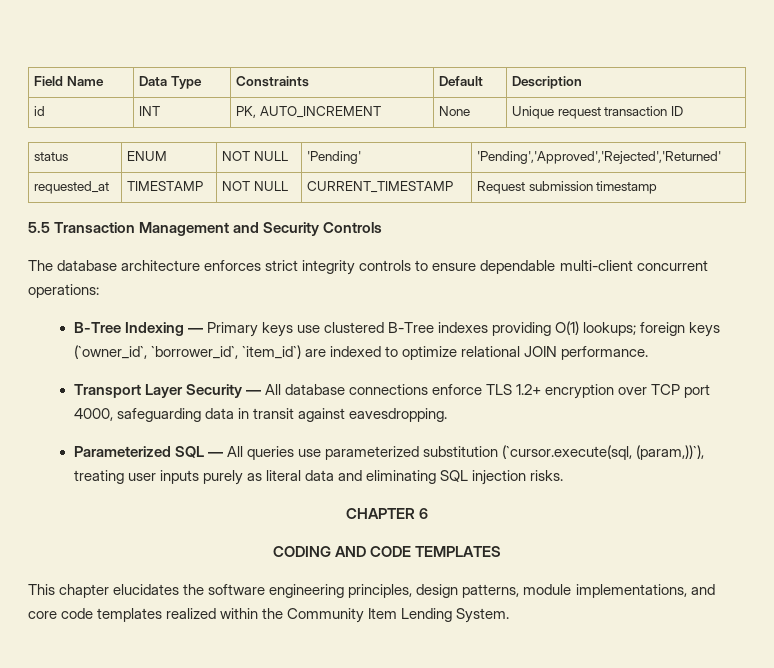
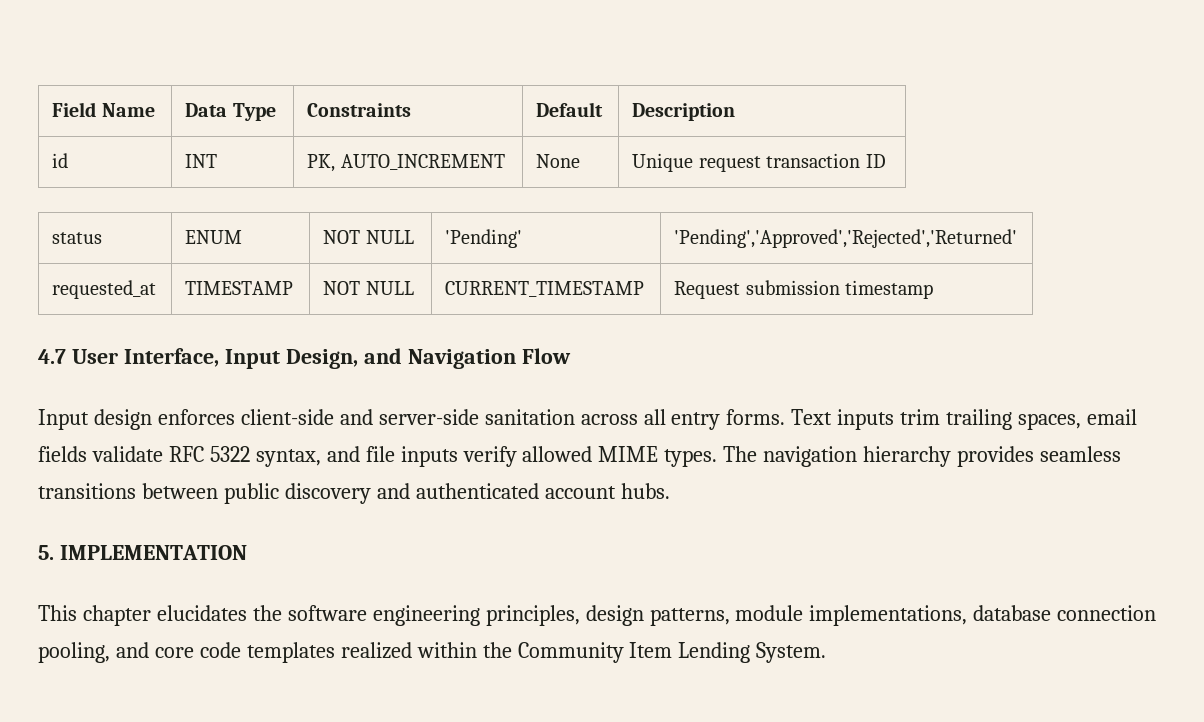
- 5.5 Transaction Management and Security Controls
- The database architecture enforces strict integrity controls to ensure dependable multi-client concurrent operations:
- B-Tree Indexing — Primary keys use clustered B-Tree indexes providing O(1) lookups; foreign keys (`owner_id`, `borrower_id`, `item_id`) are indexed to optimize relational JOIN performance.
- Transport Layer Security — All database connections enforce TLS 1.2+ encryption over TCP port 4000, safeguarding data in transit against eavesdropping.
- Parameterized SQL — All queries use parameterized substitution (`cursor.execute(sql, (param,))`), treating user inputs purely as literal data and eliminating SQL injection risks.
- CHAPTER 6
- CODING AND CODE TEMPLATES
+ 4.7 User Interface, Input Design, and Navigation Flow
+ Input design enforces client-side and server-side sanitation across all entry forms. Text inputs trim trailing spaces, email fields validate RFC 5322 syntax, and file inputs verify allowed MIME types. The navigation hierarchy provides seamless transitions between public discovery and authenticated account hubs.
+ 5. IMPLEMENTATION
- This chapter elucidates the software engineering principles, design patterns, module implementations, and core code templates realized within the Community Item Lending System.
+ This chapter elucidates the software engineering principles, design patterns, module implementations, database connection pooling, and core code templates realized within the Community Item Lending System.

